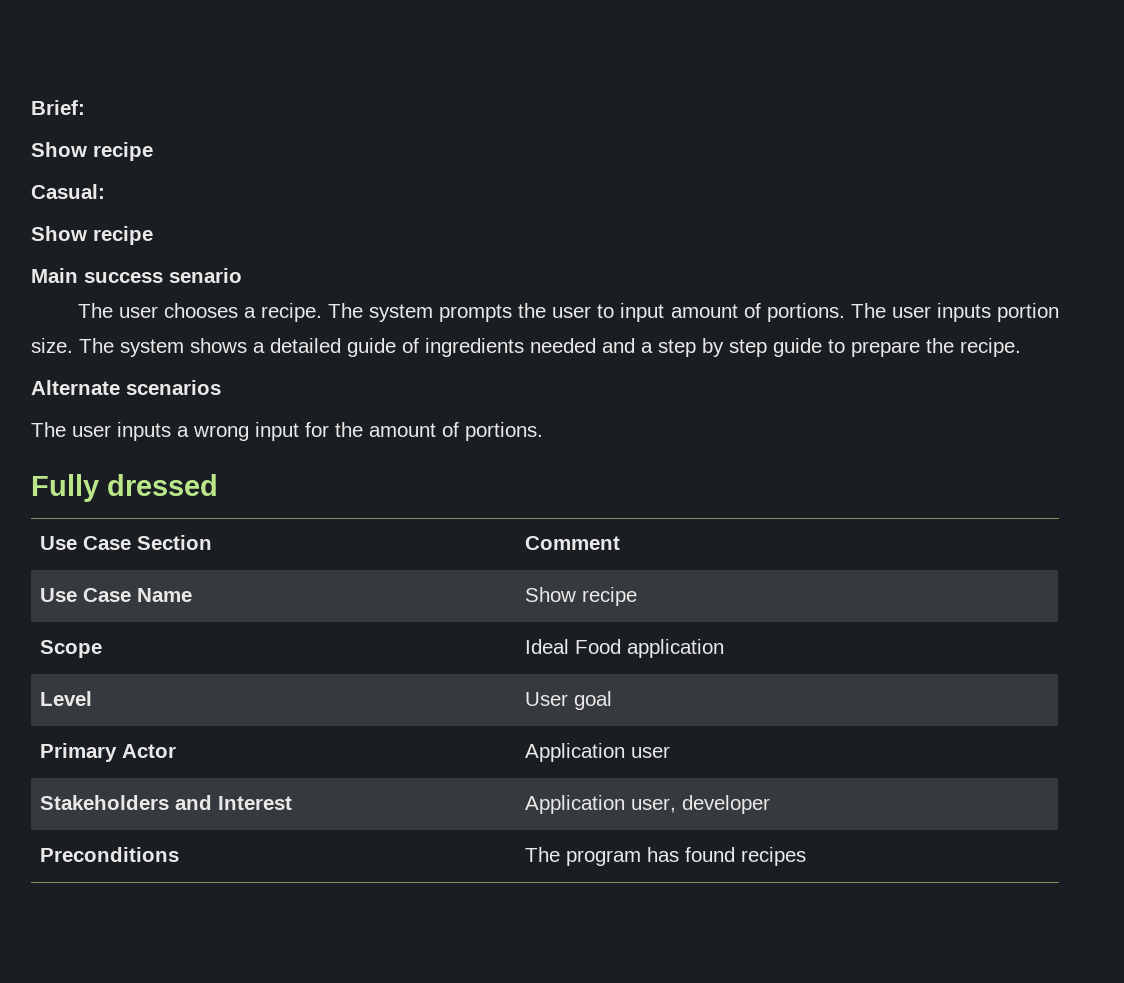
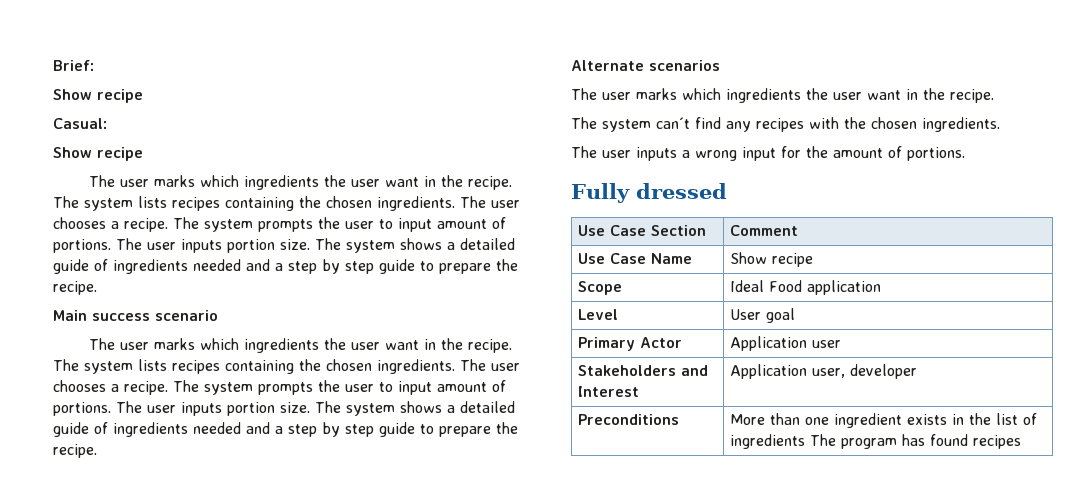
  Casual:
  Show recipe
+ The user marks which ingredients the user want in the recipe. The system lists recipes containing the chosen ingredients. The user chooses a recipe. The system prompts the user to input amount of portions. The user inputs portion size. The system shows a detailed guide of ingredients needed and a step by step guide to prepare the recipe.
- Main success senario
- The user chooses a recipe.
+ Main success scenario
+ The user marks which ingredients the user want in the recipe. The system lists recipes containing the chosen ingredients. The user chooses a recipe.
  Alternate scenarios
+ The user marks which ingredients the user want in the recipe.
+ The system can´t find any recipes with the chosen ingredients.
- Preconditions | The program has found recipes
+ Preconditions | More than one ingredient exists in the list of ingredients The program has found recipes

